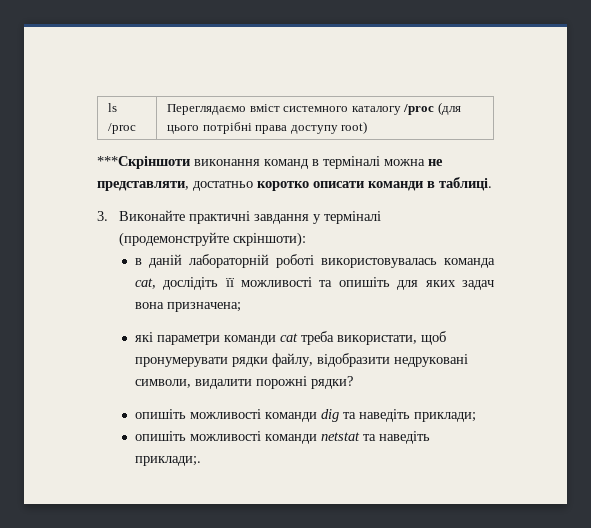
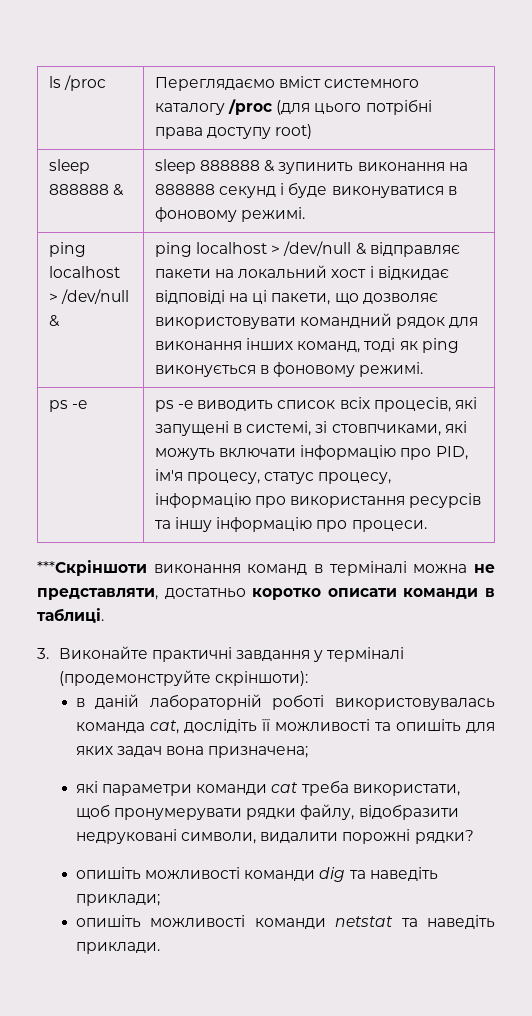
+ sleep 888888 & | sleep 888888 & зупинить виконання на 888888 секунд і буде виконуватися в фоновому режимі.
+ ping localhost > /dev/null & | ping localhost > /dev/null & відправляє пакети на локальний хост і відкидає відповіді на ці пакети, що дозволяє використовувати командний рядок для виконання інших команд, тоді як ping виконується в фоновому режимі.
+ ps -e | ps -e виводить список всіх процесів, які запущені в системі, зі стовпчиками, які можуть включати інформацію про PID, ім'я процесу, статус процесу, інформацію про використання ресурсів та іншу інформацію про процеси.
- опишіть можливості команди netstat та наведіть приклади;.
+ опишіть можливості команди netstat та наведіть приклади.

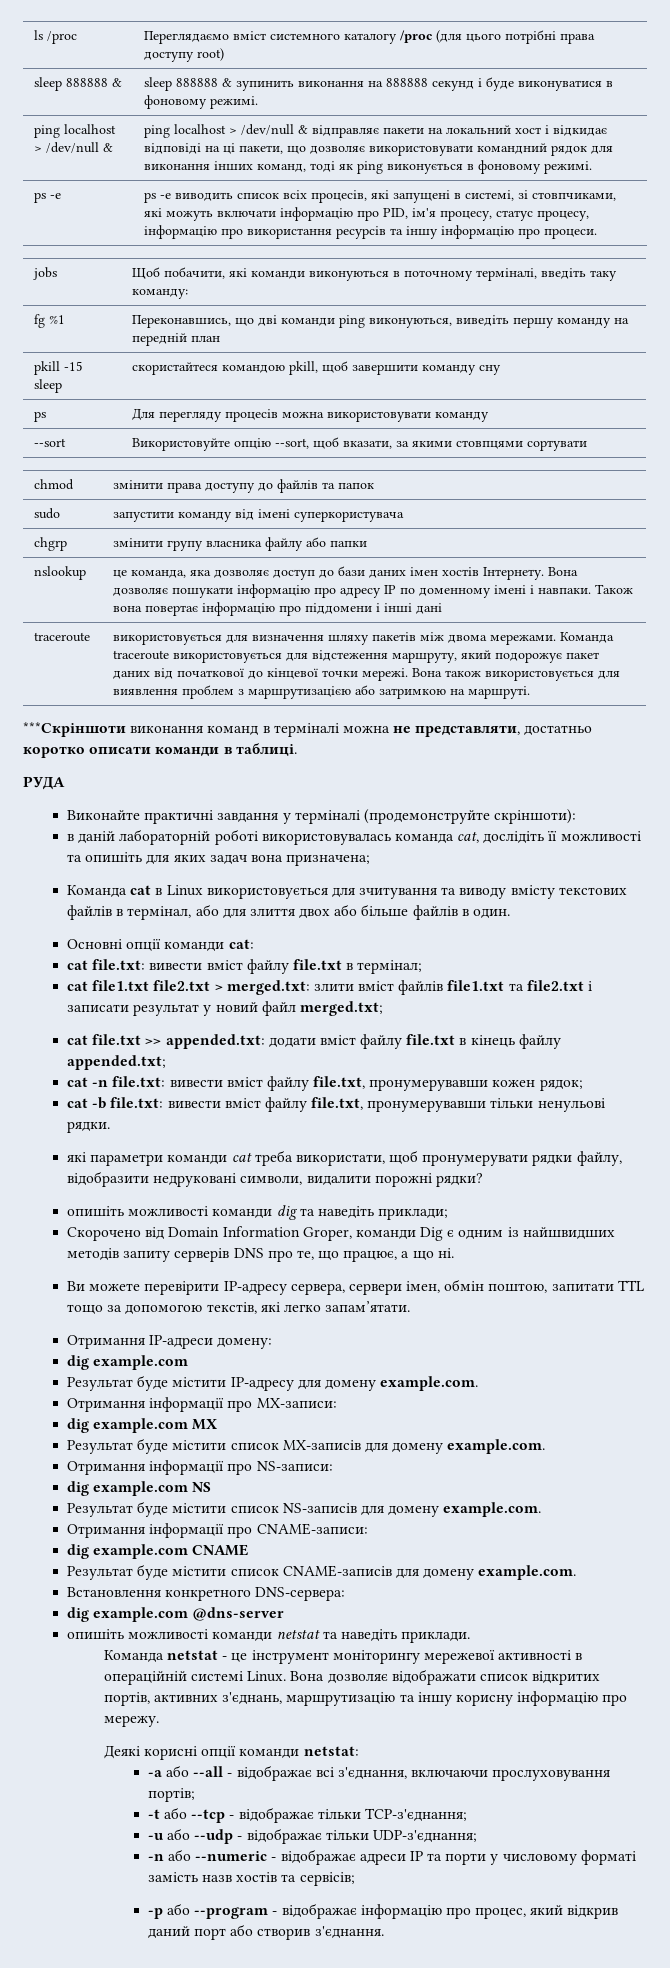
+ jobs | Щоб побачити, які команди виконуються в поточному терміналі, введіть таку команду:
+ fg %1 | Переконавшись, що дві команди ping виконуються, виведіть першу команду на передній план
+ pkill -15 sleep | скористайтеся командою pkill, щоб завершити команду сну
+ ps | Для перегляду процесів можна використовувати команду
+ --sort | Використовуйте опцію --sort, щоб вказати, за якими стовпцями сортувати
+ chmod | змінити права доступу до файлів та папок
+ sudо | запустити команду від імені суперкористувача
+ chgrp | змінити групу власника файлу або папки
+ nslookup | це команда, яка дозволяє доступ до бази даних імен хостів Інтернету. Вона дозволяє пошукати інформацію про адресу IP по доменному імені і навпаки. Також вона повертає інформацію про піддомени і інші дані
+ traceroute | використовується для визначення шляху пакетів між двома мережами. Команда traceroute використовується для відстеження маршруту, який подорожує пакет даних від початкової до кінцевої точки мережі. Вона також використовується для виявлення проблем з маршрутизацією або затримкою на маршруті.
- 3. Виконайте практичні завдання у терміналі (продемонструйте скріншоти):
+ РУДА
+ Виконайте практичні завдання у терміналі (продемонструйте скріншоти):
+ Команда cat в Linux використовується для зчитування та виводу вмісту текстових файлів в термінал, або для злиття двох або більше файлів в один.
+ Основні опції команди cat:
+ cat file.txt: вивести вміст файлу file.txt в термінал;
+ cat file1.txt file2.txt > merged.txt: злити вміст файлів file1.txt та file2.txt і записати результат у новий файл merged.txt;
+ cat file.txt >> appended.txt: додати вміст файлу file.txt в кінець файлу appended.txt;
+ cat -n file.txt: вивести вміст файлу file.txt, пронумерувавши кожен рядок;
+ cat -b file.txt: вивести вміст файлу file.txt, пронумерувавши тільки ненульові рядки.
+ Скорочено від Domain Information Groper, команди Dig є одним із найшвидших методів запиту серверів DNS про те, що працює, а що ні.
+ Ви можете перевірити IP-адресу сервера, сервери імен, обмін поштою, запитати TTL тощо за допомогою текстів, які легко запам’ятати.
+ Отримання IP-адреси домену:
+ dig example.com
+ Результат буде містити IP-адресу для домену example.com.
+ Отримання інформації про MX-записи:
+ dig example.com MX
+ Результат буде містити список MX-записів для домену example.com.
+ Отримання інформації про NS-записи:
+ dig example.com NS
+ Результат буде містити список NS-записів для домену example.com.
+ Отримання інформації про CNAME-записи:
+ dig example.com CNAME
+ Результат буде містити список CNAME-записів для домену example.com.
+ Встановлення конкретного DNS-сервера:
+ dig example.com @dns-server
+ Команда netstat - це інструмент моніторингу мережевої активності в операційній системі Linux. Вона дозволяє відображати список відкритих портів, активних з'єднань, маршрутизацію та іншу корисну інформацію про мережу.
+ Деякі корисні опції команди netstat:
+ -a або --all - відображає всі з'єднання, включаючи прослуховування портів;
+ -t або --tcp - відображає тільки TCP-з'єднання;
+ -u або --udp - відображає тільки UDP-з'єднання;
+ -n або --numeric - відображає адреси IP та порти у числовому форматі замість назв хостів та сервісів;
+ -p або --program - відображає інформацію про процес, який відкрив даний порт або створив з'єднання.

